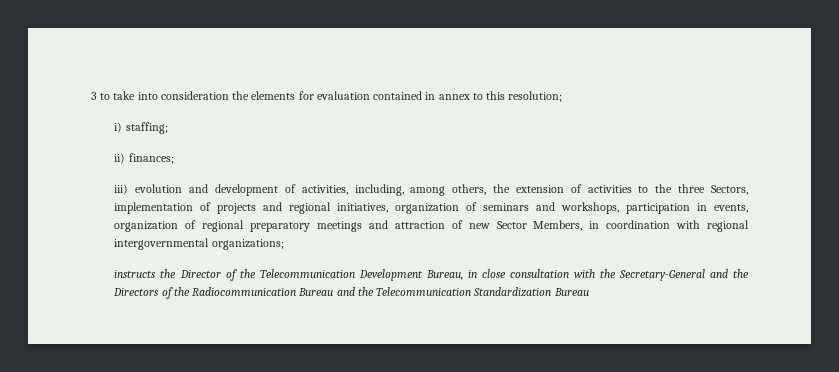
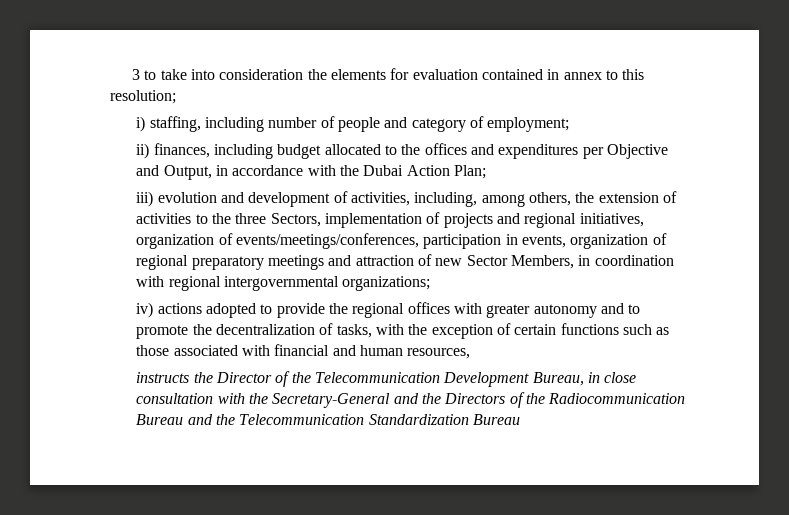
- i) staffing;
- ii) finances;
+ i) staffing, including number of people and category of employment;
+ ii) finances, including budget allocated to the offices and expenditures per Objective and Output, in accordance with the Dubai Action Plan;
- iii) evolution and development of activities, including, among others, the extension of activities to the three Sectors, implementation of projects and regional initiatives, organization of seminars and workshops, participation in events, organization of regional preparatory meetings and attraction of new Sector Members, in coordination with regional intergovernmental organizations;
+ iii) evolution and development of activities, including, among others, the extension of activities to the three Sectors, implementation of projects and regional initiatives, organization of events/meetings/conferences, participation in events, organization of regional preparatory meetings and attraction of new Sector Members, in coordination with regional intergovernmental organizations;
+ iv) actions adopted to provide the regional offices with greater autonomy and to promote the decentralization of tasks, with the exception of certain functions such as those associated with financial and human resources,

